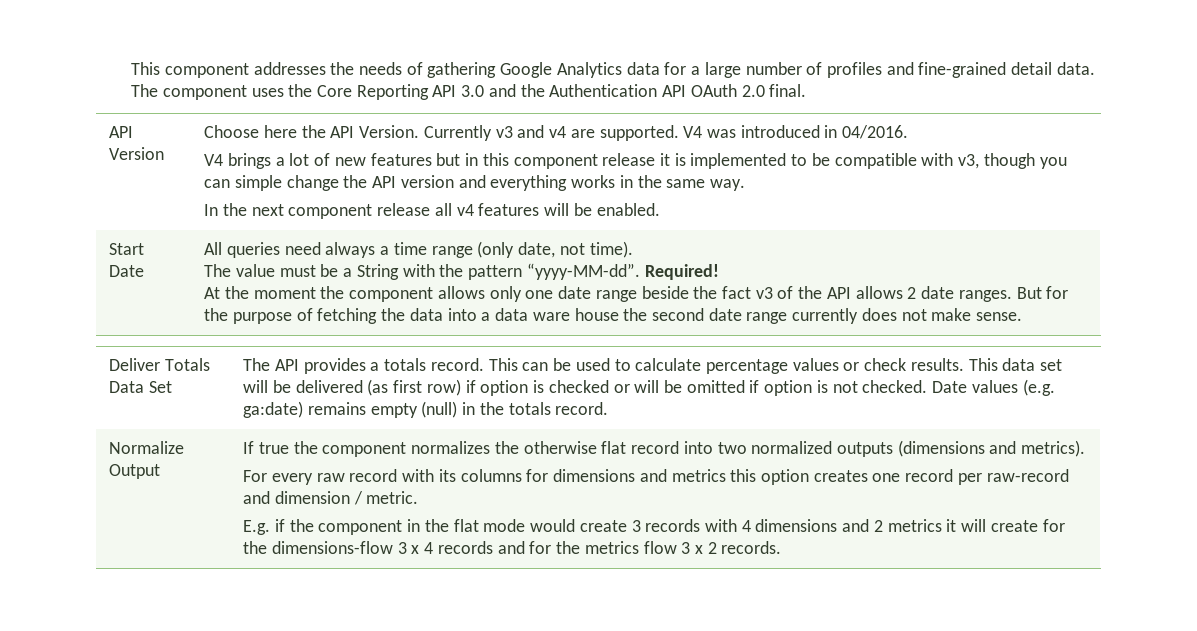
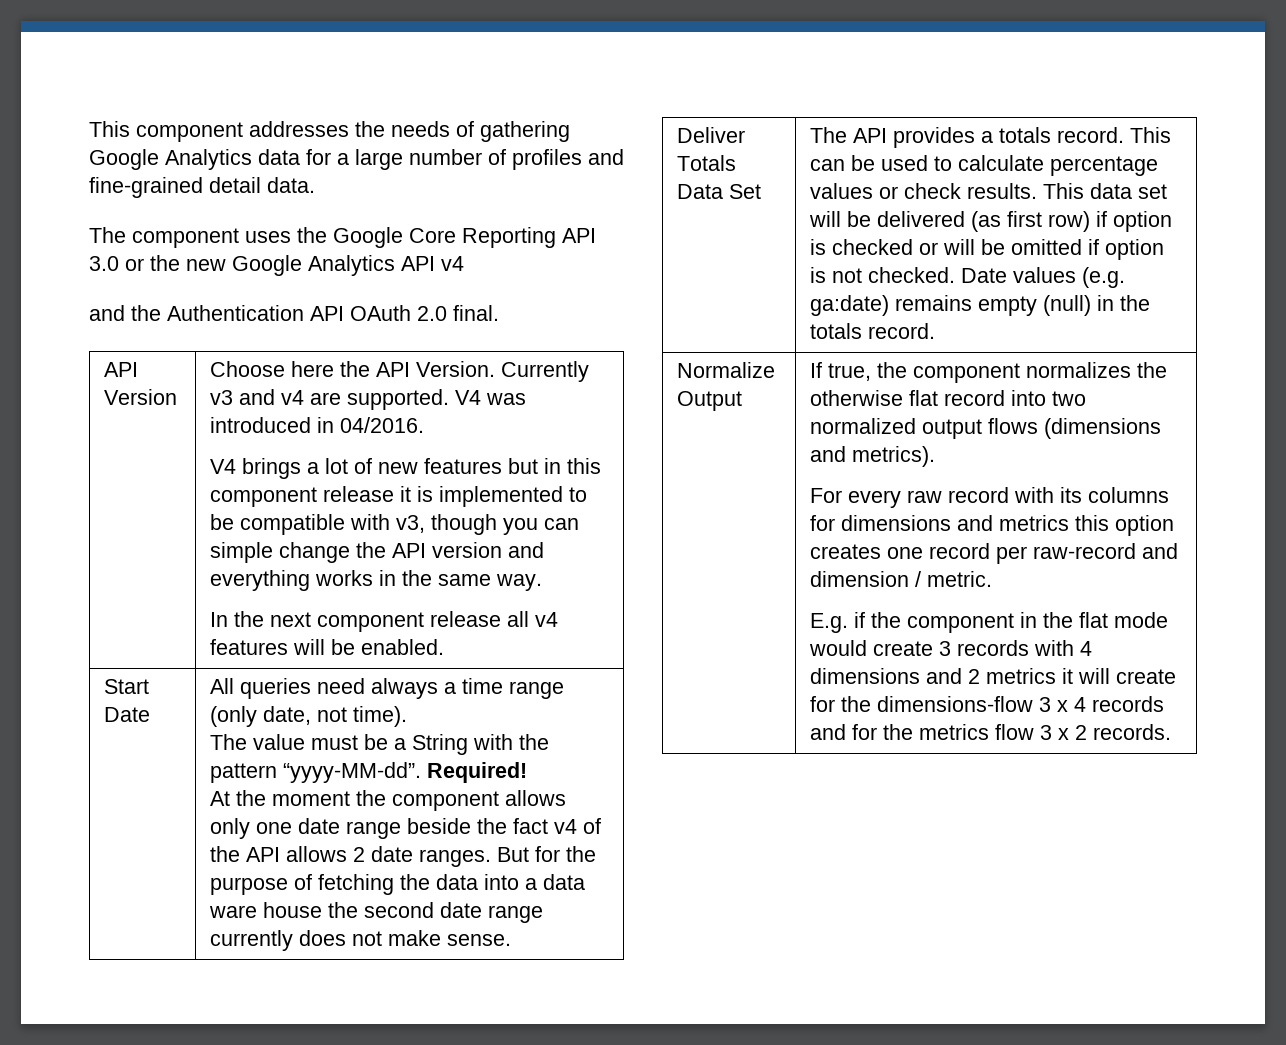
- The component uses the Core Reporting API 3.0 and the Authentication API OAuth 2.0 final.
+ The component uses the Google Core Reporting API 3.0 or the new Google Analytics API v4
+ and the Authentication API OAuth 2.0 final.
- At the moment the component allows only one date range beside the fact v3 of the API allows 2 date ranges.
+ At the moment the component allows only one date range beside the fact v4 of the API allows 2 date ranges.
- If true the component normalizes the otherwise flat record into two normalized outputs (dimensions and metrics).
+ If true, the component normalizes the otherwise flat record into two normalized output flows (dimensions and metrics).

